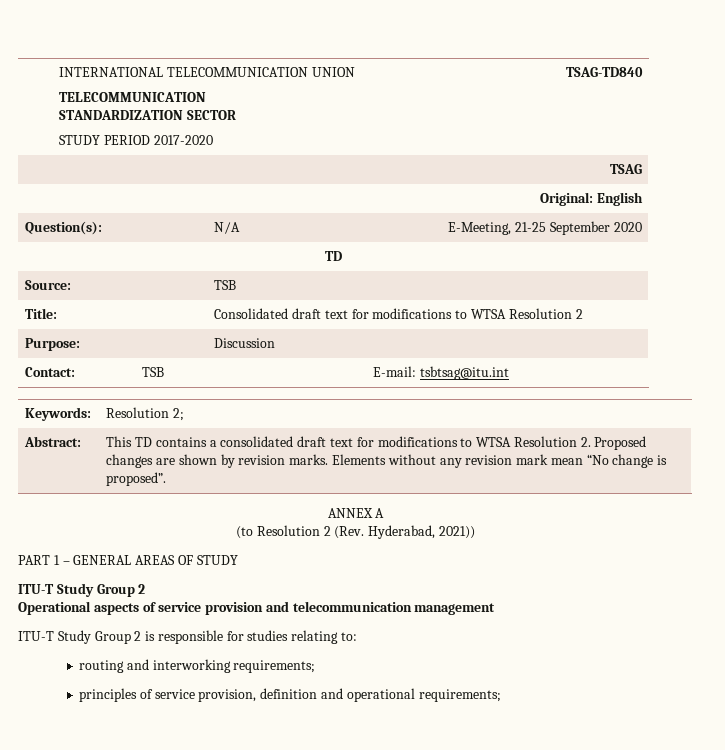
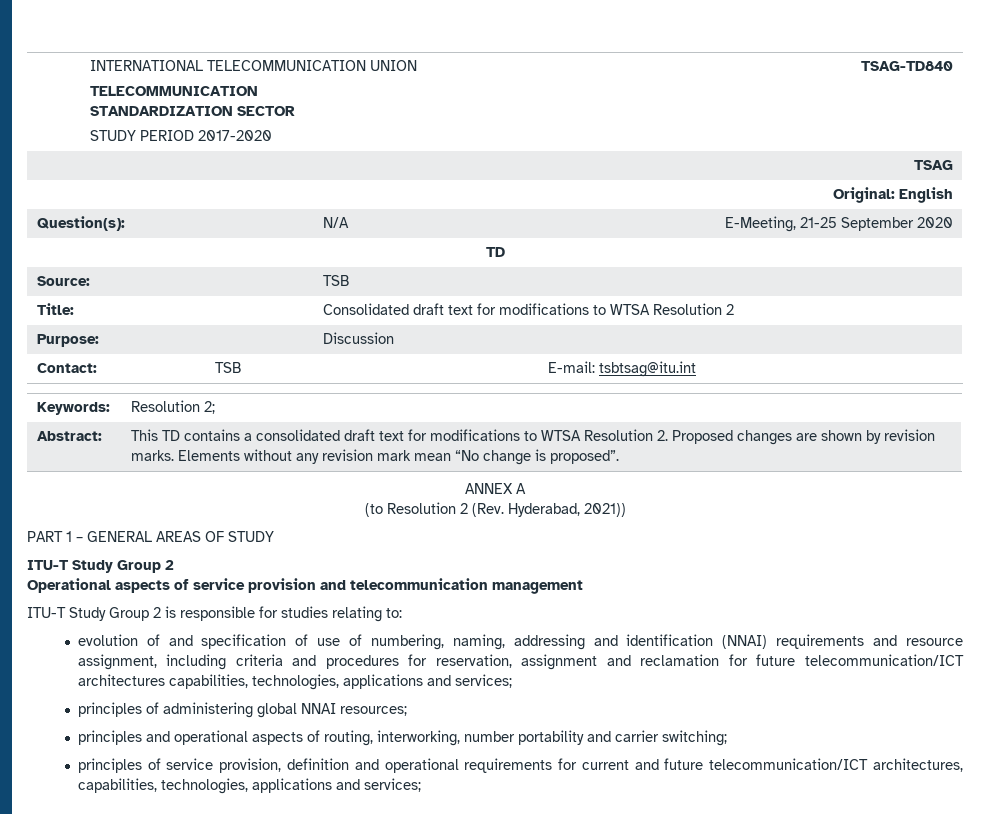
- routing and interworking requirements;
+ evolution of and specification of use of numbering, naming, addressing and identification (NNAI) requirements and resource assignment, including criteria and procedures for reservation, assignment and reclamation for future telecommunication/ICT architectures capabilities, technologies, applications and services;
+ principles of administering global NNAI resources;
+ principles and operational aspects of routing, interworking, number portability and carrier switching;
- principles of service provision, definition and operational requirements;
+ principles of service provision, definition and operational requirements for current and future telecommunication/ICT architectures, capabilities, technologies, applications and services;

